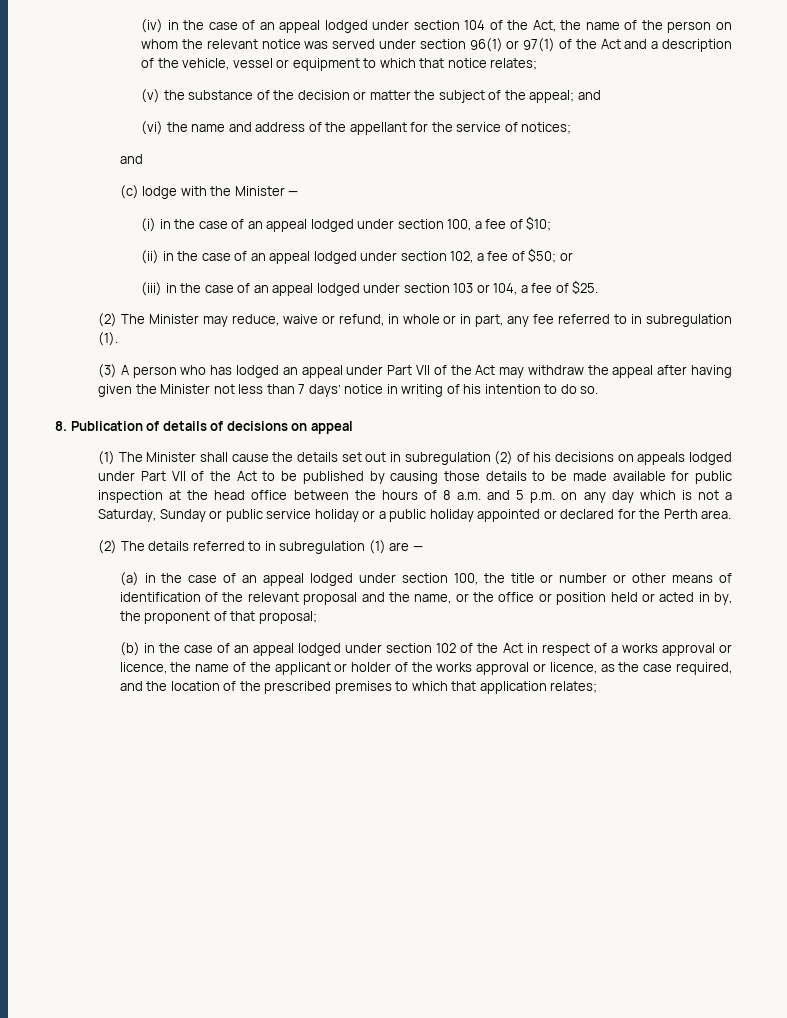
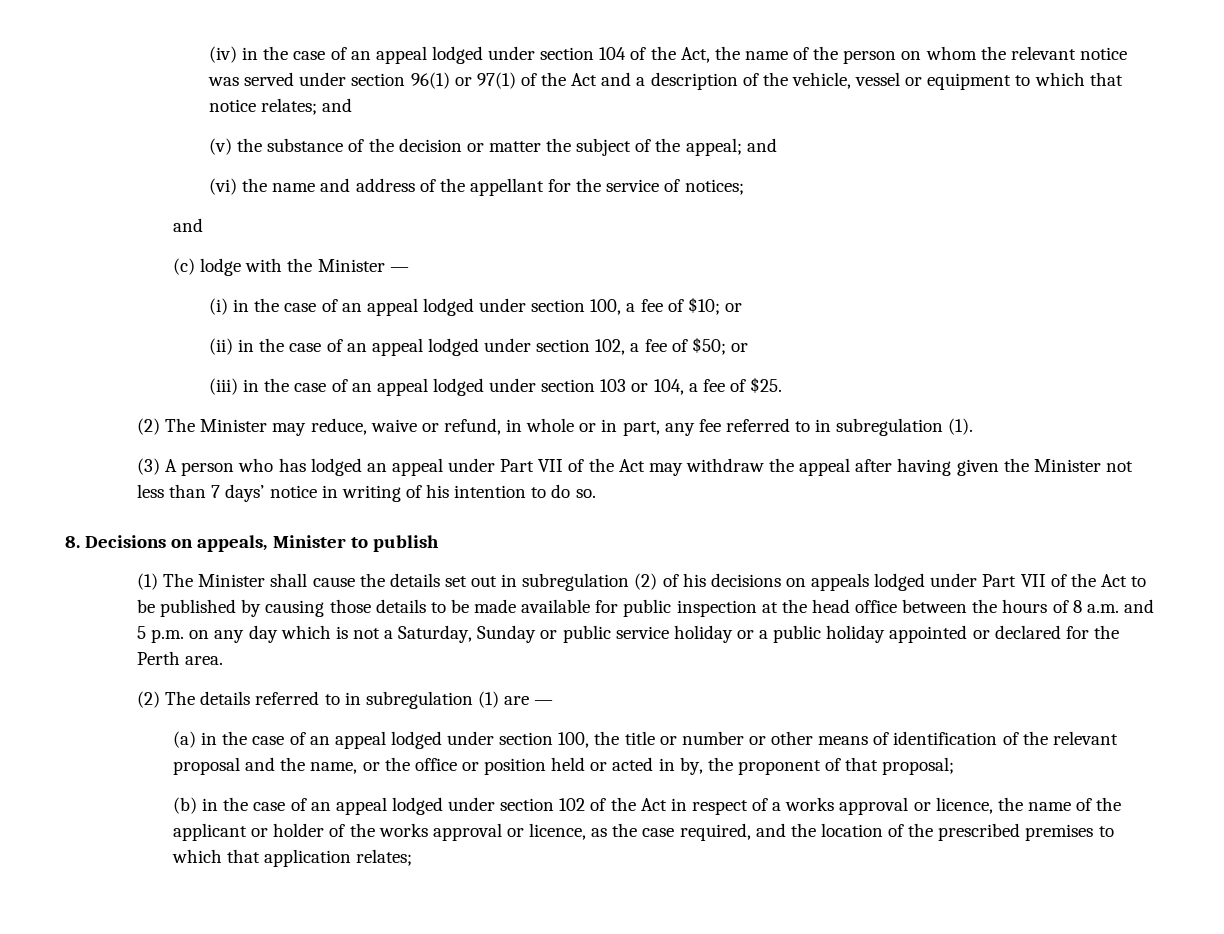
- (iv) in the case of an appeal lodged under section 104 of the Act, the name of the person on whom the relevant notice was served under section 96(1) or 97(1) of the Act and a description of the vehicle, vessel or equipment to which that notice relates;
+ (iv) in the case of an appeal lodged under section 104 of the Act, the name of the person on whom the relevant notice was served under section 96(1) or 97(1) of the Act and a description of the vehicle, vessel or equipment to which that notice relates; and
- (i) in the case of an appeal lodged under section 100, a fee of $10;
+ (i) in the case of an appeal lodged under section 100, a fee of $10; or
- 8. Publication of details of decisions on appeal
+ 8. Decisions on appeals, Minister to publish

